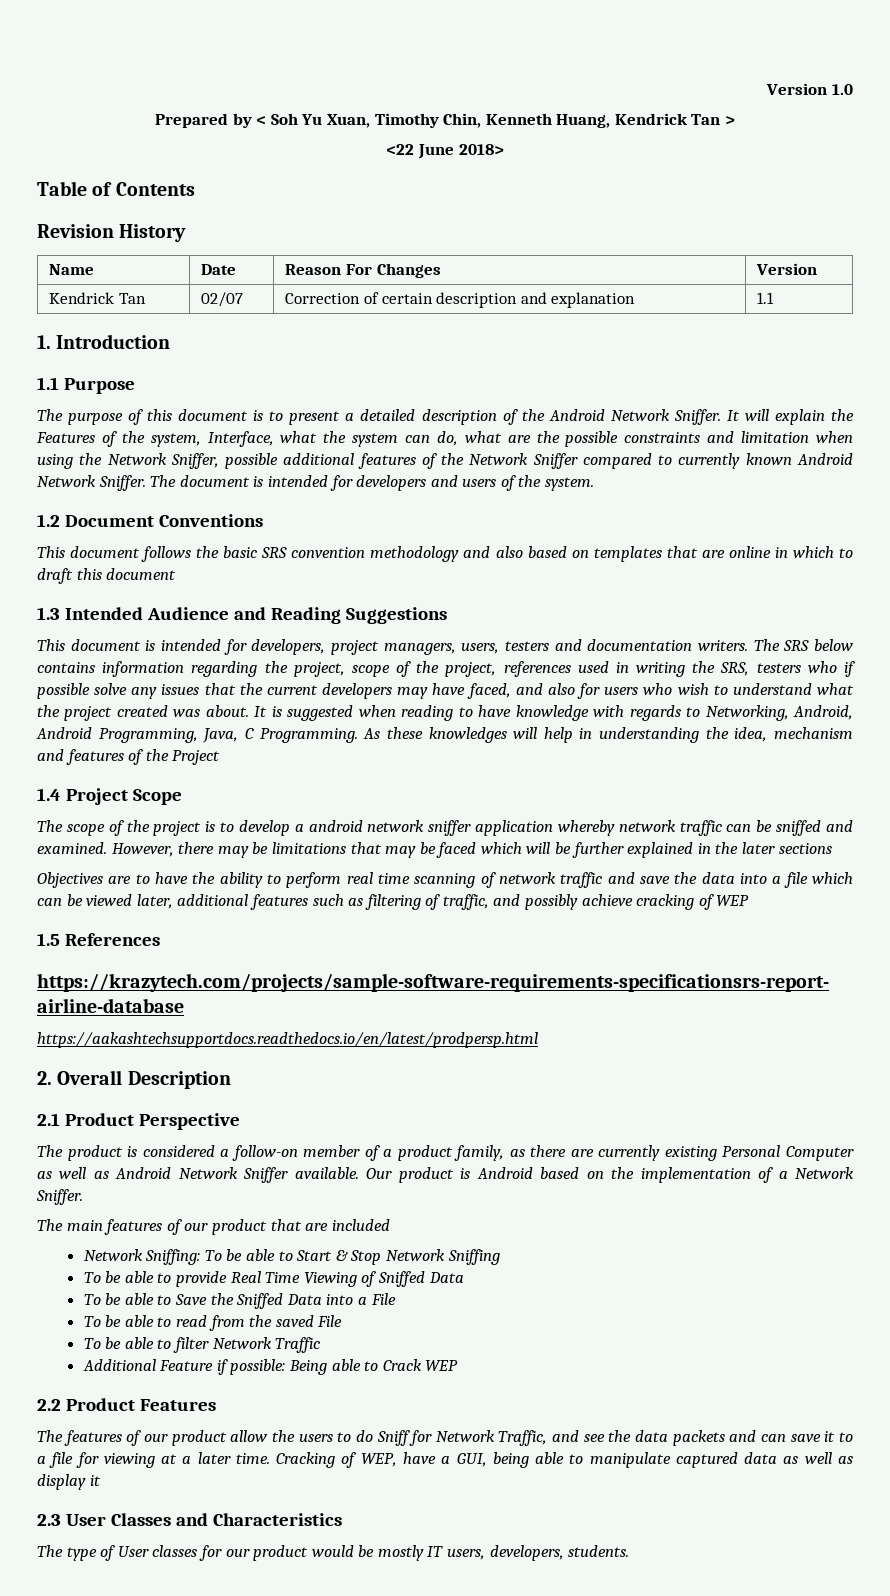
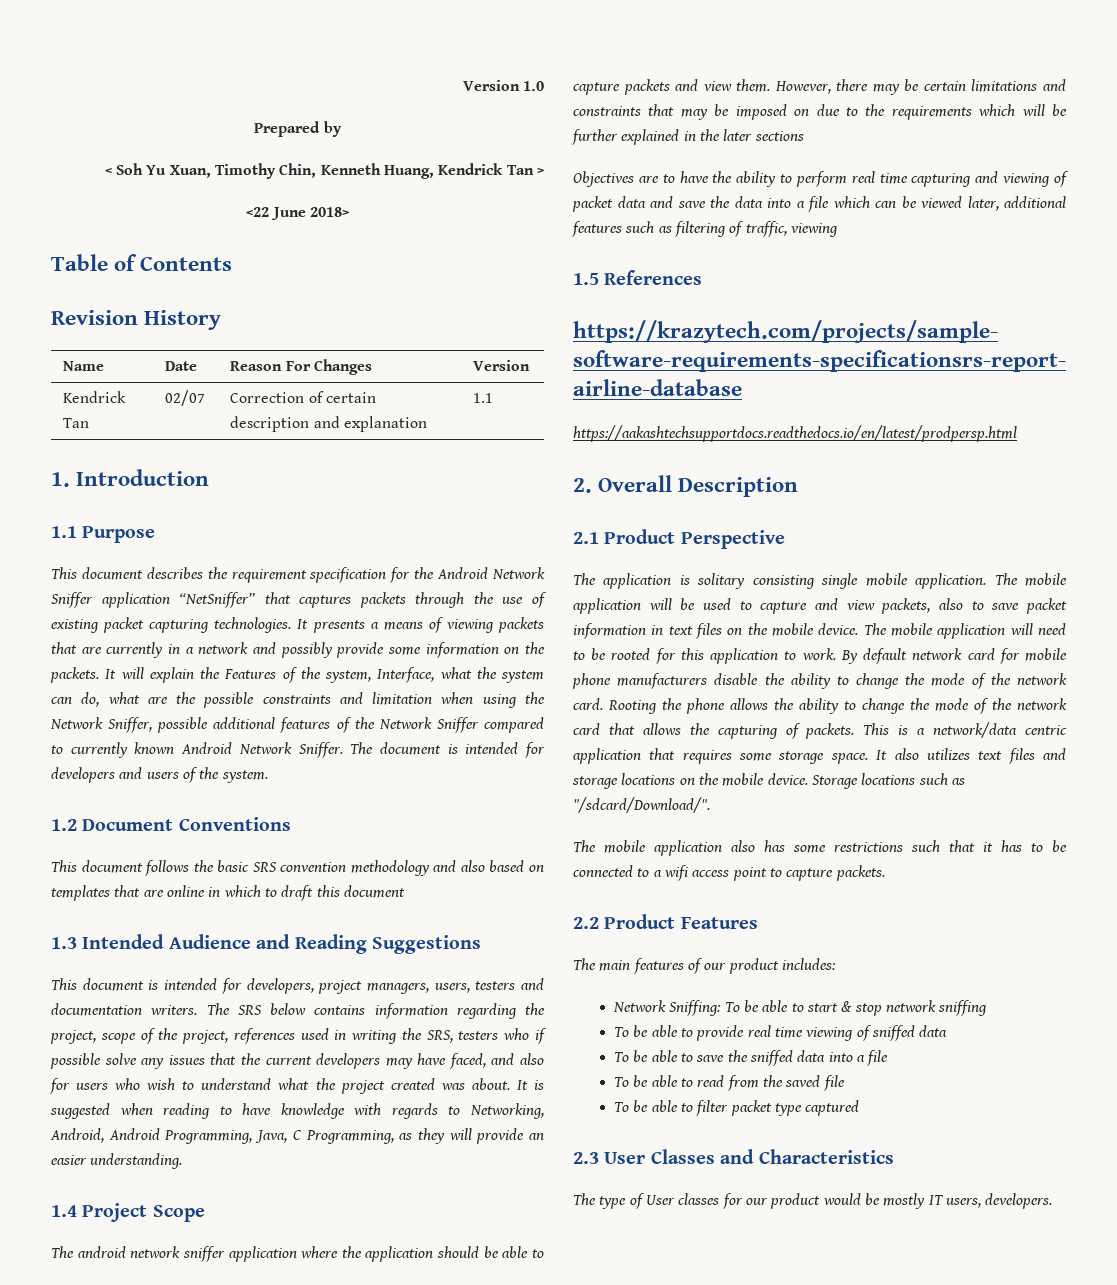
- Prepared by < Soh Yu Xuan, Timothy Chin, Kenneth Huang, Kendrick Tan >
+ Prepared by
+ < Soh Yu Xuan, Timothy Chin, Kenneth Huang, Kendrick Tan >
- The purpose of this document is to present a detailed description of the Android Network Sniffer.
+ This document describes the requirement specification for the Android Network Sniffer application “NetSniffer” that captures packets through the use of existing packet capturing technologies. It presents a means of viewing packets that are currently in a network and possibly provide some information on the packets.
- It is suggested when reading to have knowledge with regards to Networking, Android, Android Programming, Java, C Programming. As these knowledges will help in understanding the idea, mechanism and features of the Project
+ It is suggested when reading to have knowledge with regards to Networking, Android, Android Programming, Java, C Programming, as they will provide an easier understanding.
  1.4 Project Scope
- The scope of the project is to develop a android network sniffer application whereby network traffic can be sniffed and examined. However, there may be limitations that may be faced which will be further explained in the later sections
+ The android network sniffer application where the application should be able to capture packets and view them. However, there may be certain limitations and constraints that may be imposed on due to the requirements which will be further explained in the later sections
- Objectives are to have the ability to perform real time scanning of network traffic and save the data into a file which can be viewed later, additional features such as filtering of traffic, and possibly achieve cracking of WEP
+ Objectives are to have the ability to perform real time capturing and viewing of packet data and save the data into a file which can be viewed later, additional features such as filtering of traffic, viewing
- The product is considered a follow-on member of a product family, as there are currently existing Personal Computer as well as Android Network Sniffer available. Our product is Android based on the implementation of a Network Sniffer.
+ The application is solitary consisting single mobile application. The mobile application will be used to capture and view packets, also to save packet information in text files on the mobile device. The mobile application will need to be rooted for this application to work. By default network card for mobile phone manufacturers disable the ability to change the mode of the network card. Rooting the phone allows the ability to change the mode of the network card that allows the capturing of packets. This is a network/data centric application that requires some storage space. It also utilizes text files and storage locations on the mobile device. Storage locations such as "/sdcard/Download/".
+ The mobile application also has some restrictions such that it has to be connected to a wifi access point to capture packets.
+ 2.2 Product Features
- The main features of our product that are included
+ The main features of our product includes:
- Network Sniffing: To be able to Start & Stop Network Sniffing
+ Network Sniffing: To be able to start & stop network sniffing
- To be able to provide Real Time Viewing of Sniffed Data
- To be able to Save the Sniffed Data into a File
+ To be able to provide real time viewing of sniffed data
+ To be able to save the sniffed data into a file
- To be able to read from the saved File
+ To be able to read from the saved file
- To be able to filter Network Traffic
- Additional Feature if possible: Being able to Crack WEP
- 2.2 Product Features
- The features of our product allow the users to do Sniff for Network Traffic, and see the data packets and can save it to a file for viewing at a later time. Cracking of WEP, have a GUI, being able to manipulate captured data as well as display it
+ To be able to filter packet type captured
- The type of User classes for our product would be mostly IT users, developers, students.
+ The type of User classes for our product would be mostly IT users, developers.

